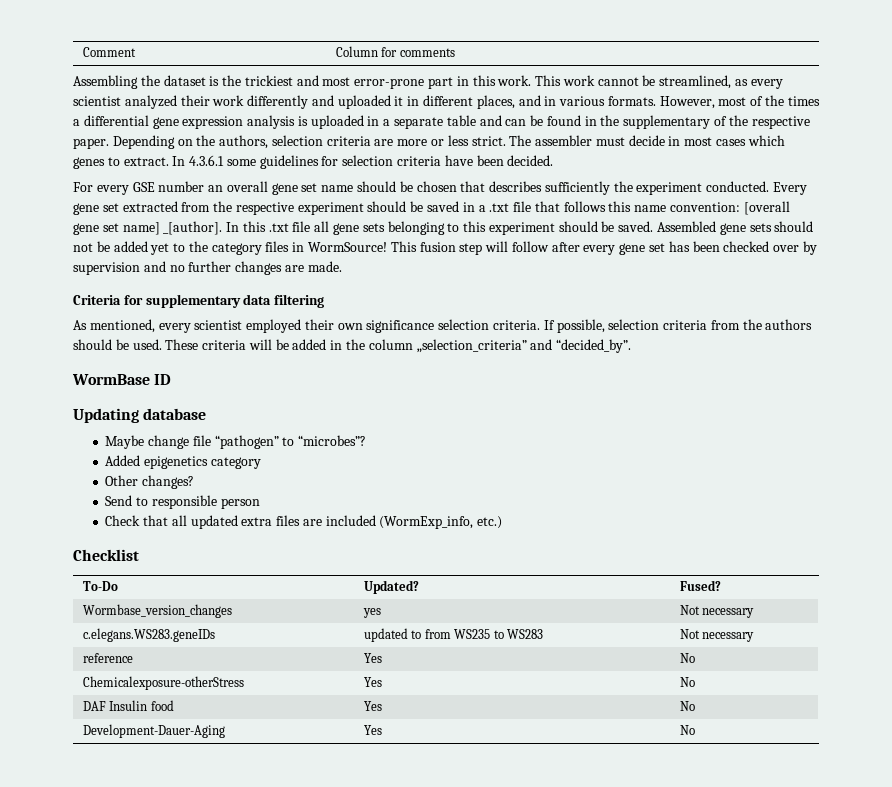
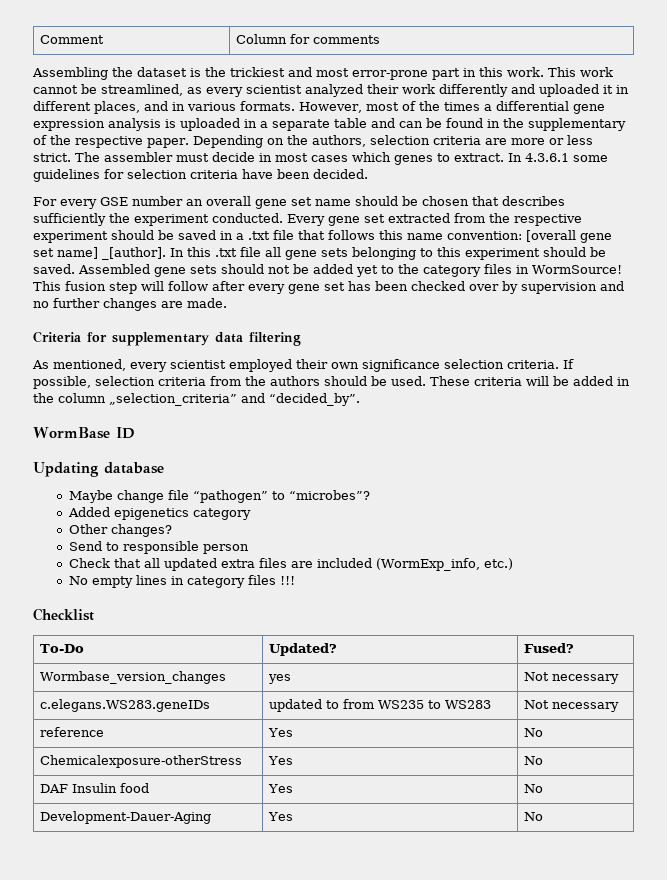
+ No empty lines in category files !!!

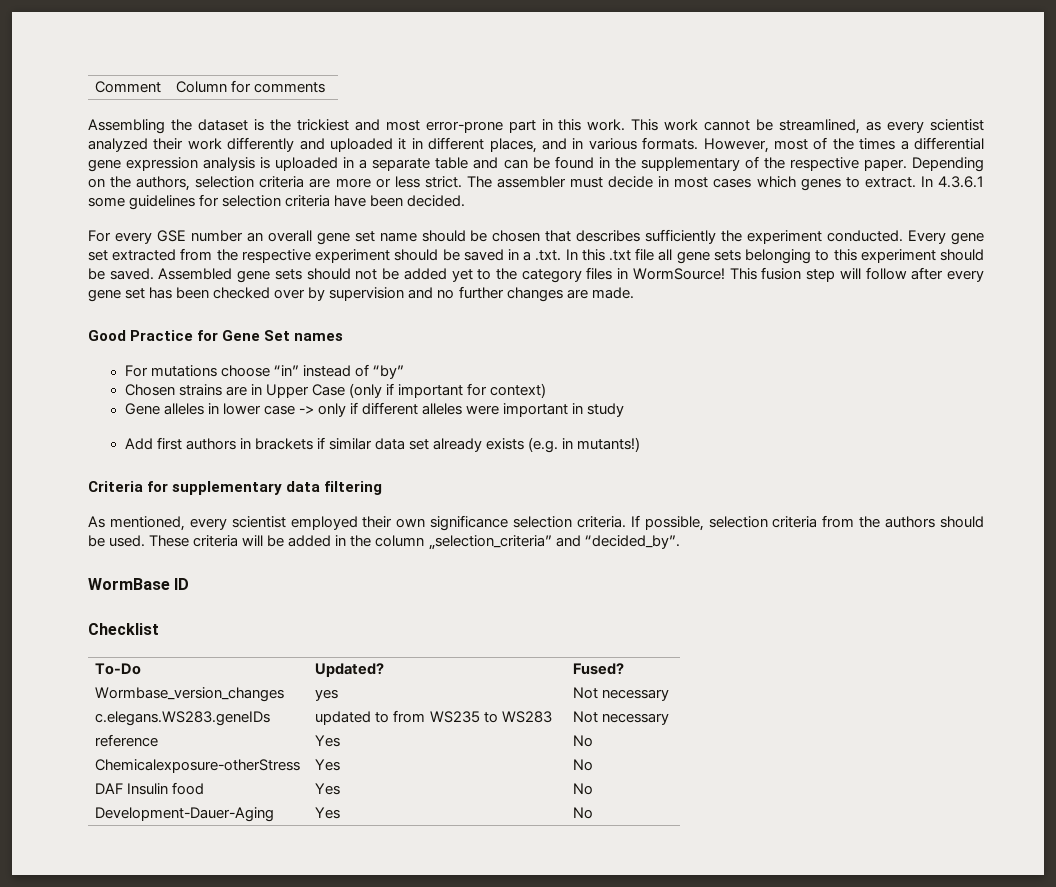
- Every gene set extracted from the respective experiment should be saved in a .txt file that follows this name convention: [overall gene set name] _[author]. In this .txt file all gene sets belonging to this experiment should be saved.
+ Every gene set extracted from the respective experiment should be saved in a .txt. In this .txt file all gene sets belonging to this experiment should be saved.
+ Good Practice for Gene Set names
+ For mutations choose “in” instead of “by”
+ Chosen strains are in Upper Case (only if important for context)
+ Gene alleles in lower case -> only if different alleles were important in study
+ Add first authors in brackets if similar data set already exists (e.g. in mutants!)
- Updating database
- Maybe change file “pathogen” to “microbes”?
- Added epigenetics category
- Other changes?
- Send to responsible person
- Check that all updated extra files are included (WormExp_info, etc.)
- No empty lines in category files !!!

